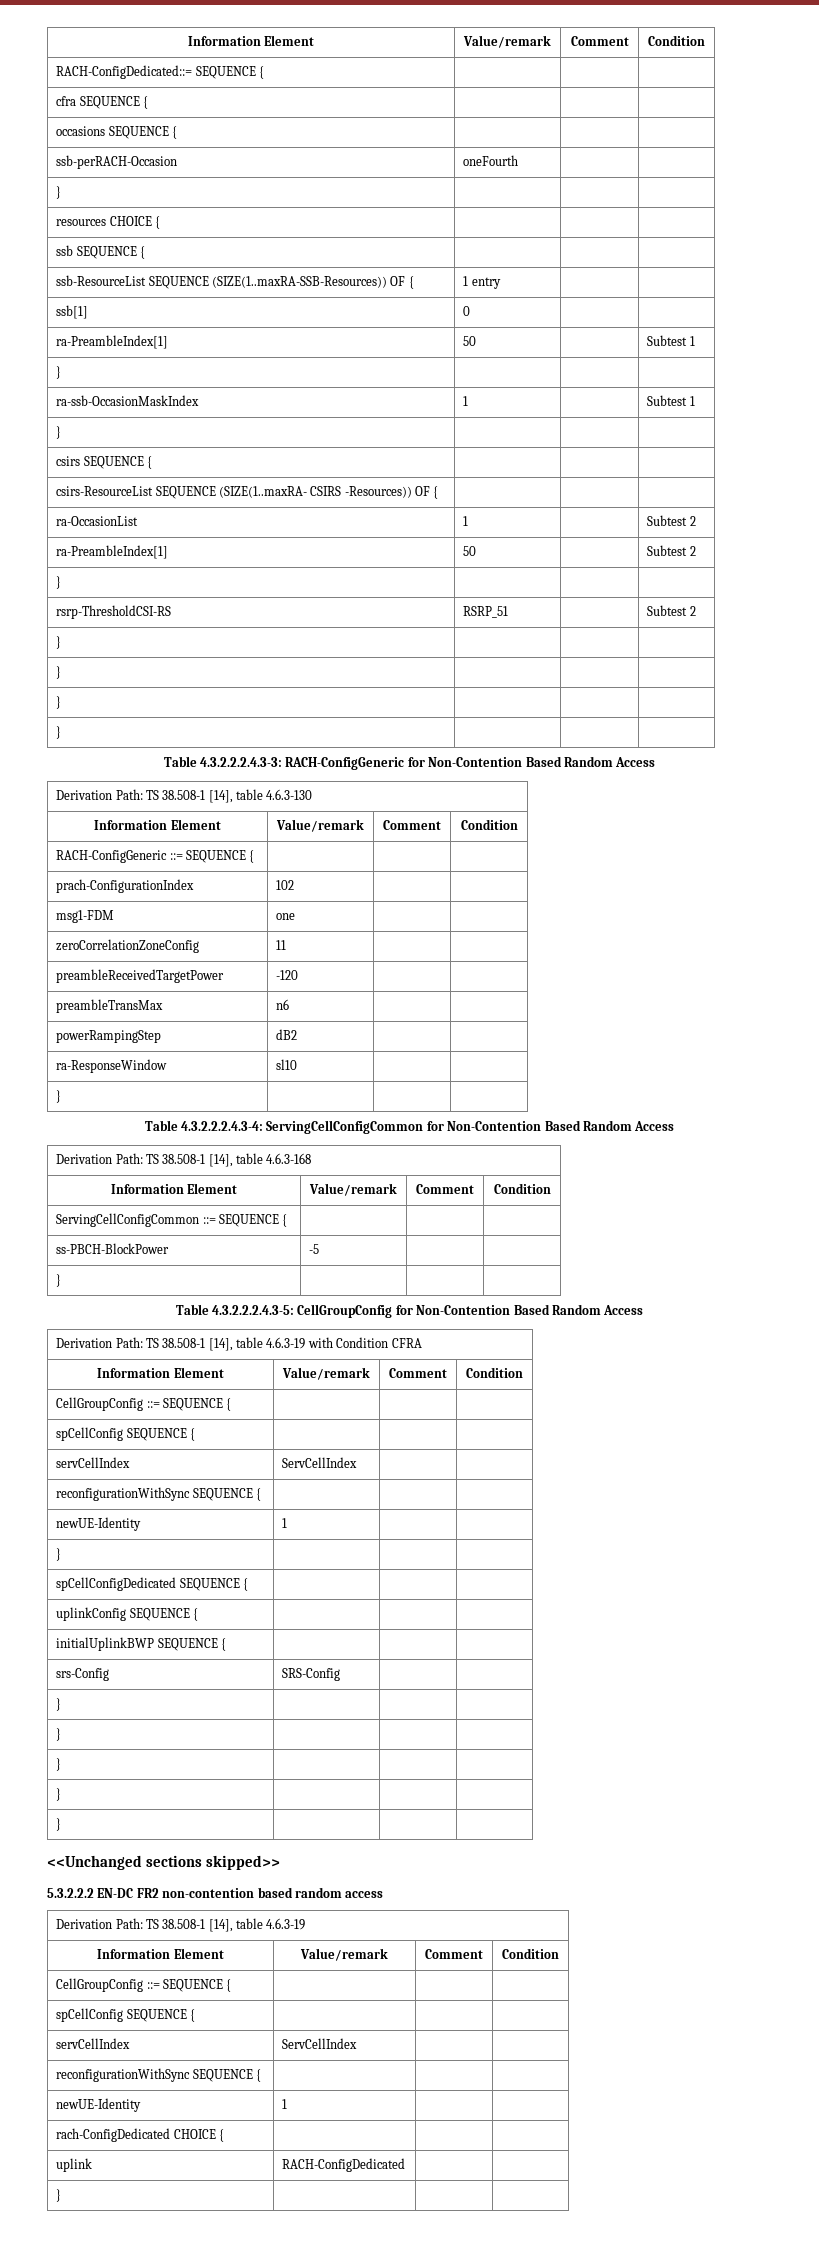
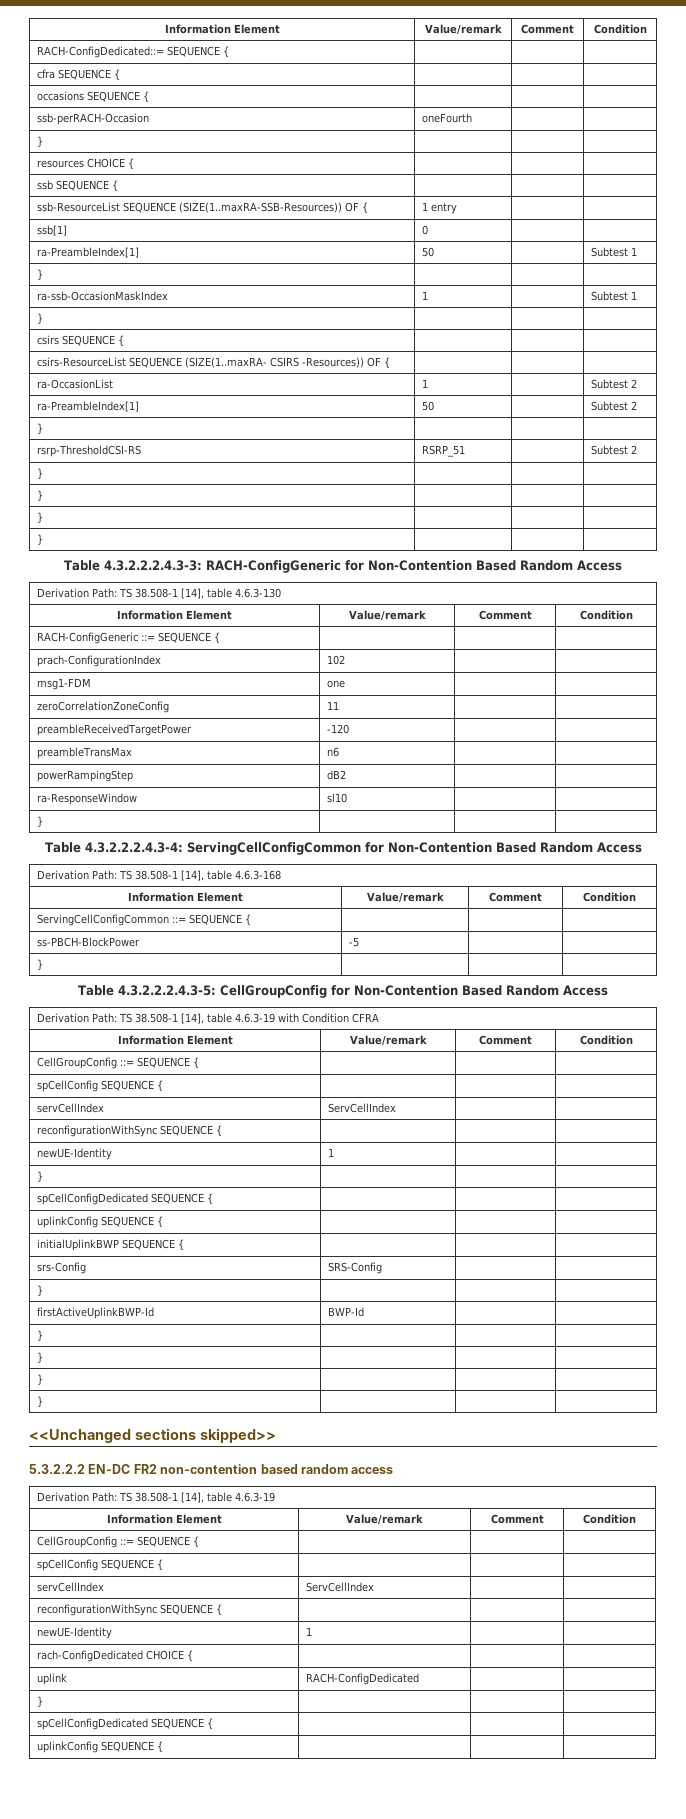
+ firstActiveUplinkBWP-Id | BWP-Id | |
  uplink | RACH-ConfigDedicated | |
  } | | |
+ spCellConfigDedicated SEQUENCE { | | |
+ uplinkConfig SEQUENCE { | | |

